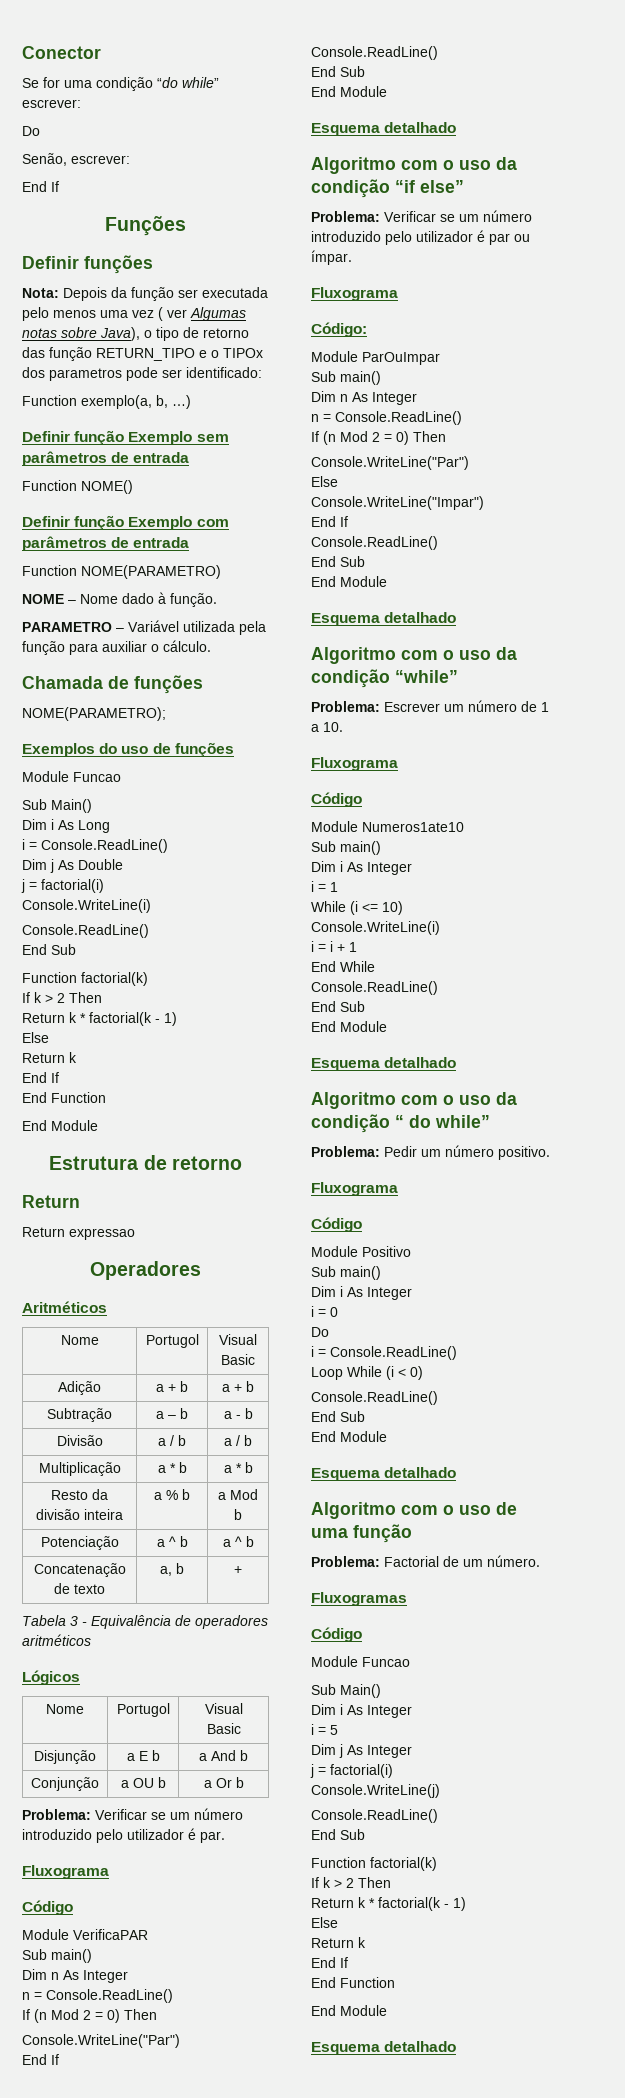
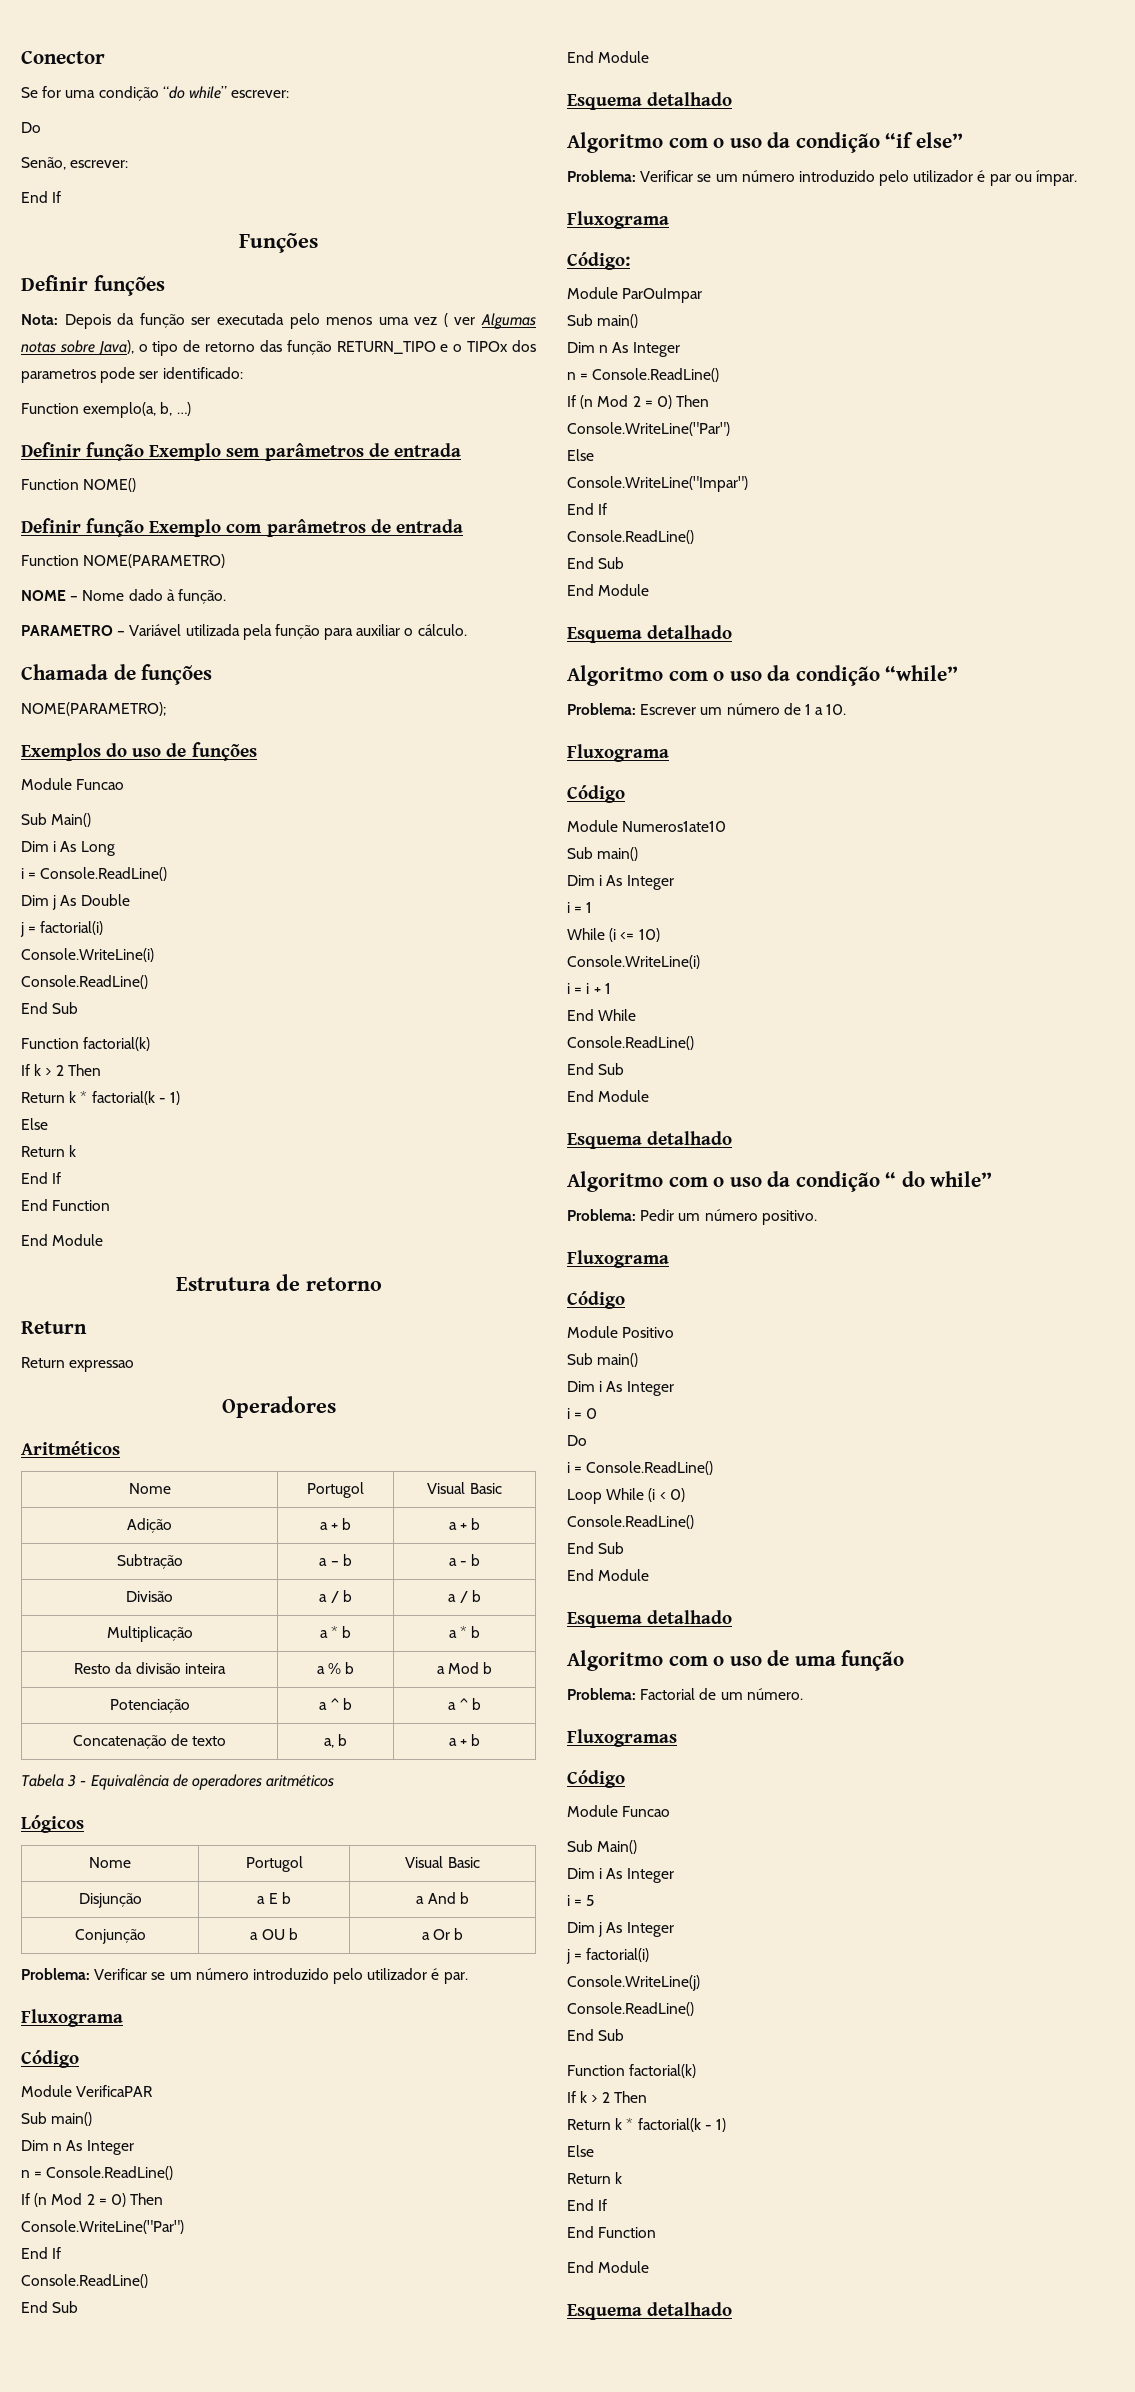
- Concatenação de texto | a, b | +
+ Concatenação de texto | a, b | a + b

